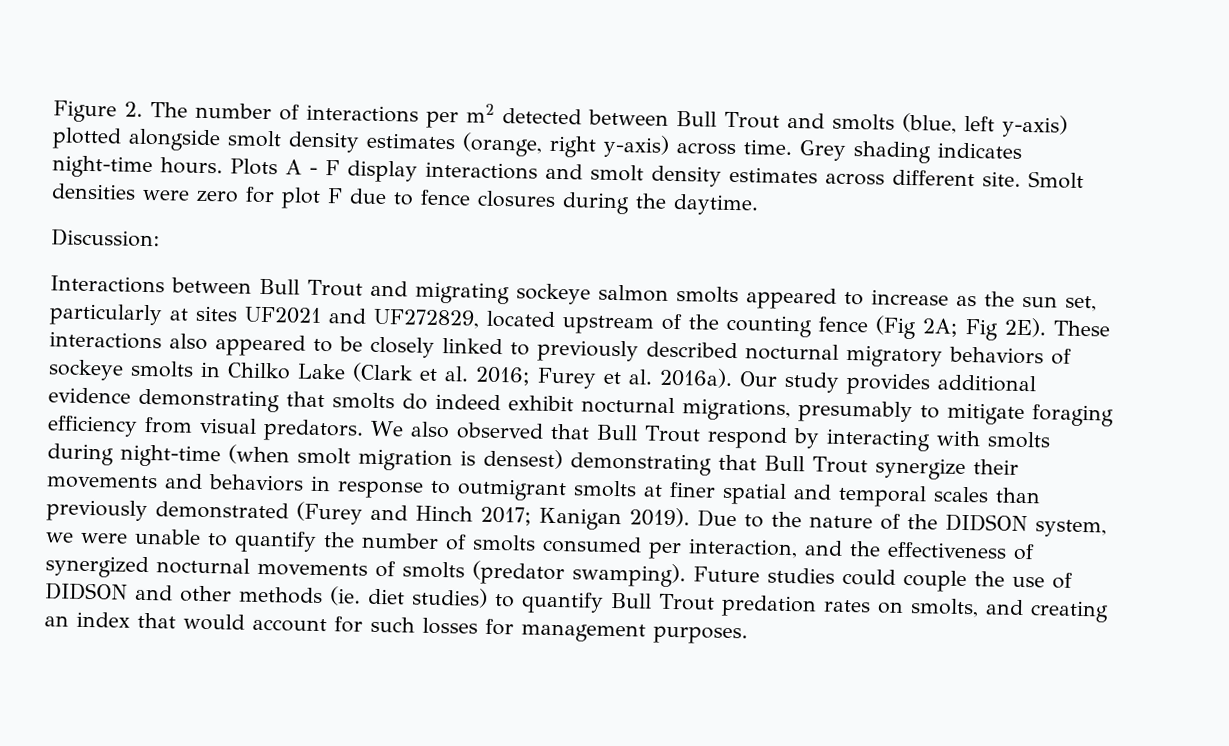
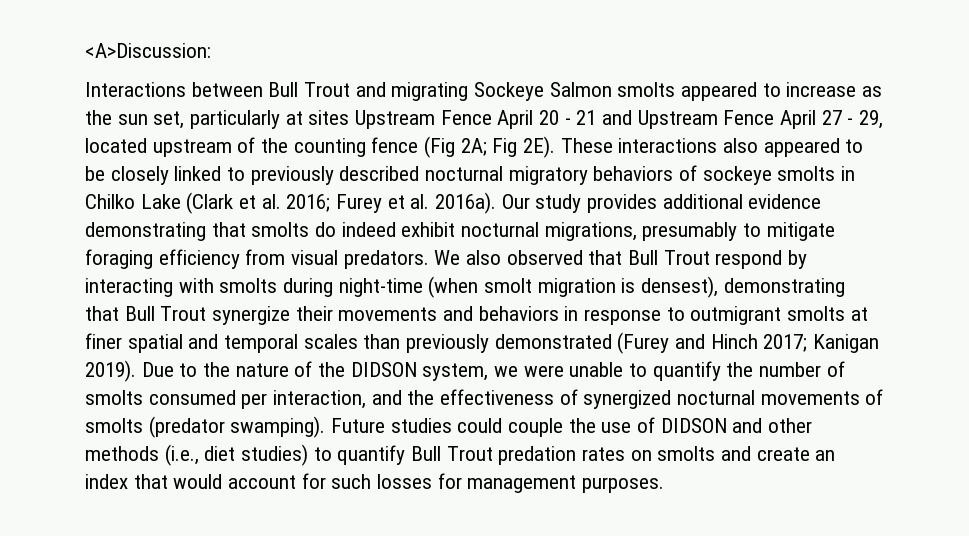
- Figure 2. The number of interactions per m2 detected between Bull Trout and smolts (blue, left y-axis) plotted alongside smolt density estimates (orange, right y-axis) across time. Grey shading indicates night-time hours. Plots A - F display interactions and smolt density estimates across different site. Smolt densities were zero for plot F due to fence closures during the daytime.
- Discussion:
+ <A>Discussion:
- Interactions between Bull Trout and migrating sockeye salmon smolts appeared to increase as the sun set, particularly at sites UF2021 and UF272829, located upstream of the counting fence (Fig 2A; Fig 2E).
+ Interactions between Bull Trout and migrating Sockeye Salmon smolts appeared to increase as the sun set, particularly at sites Upstream Fence April 20 - 21 and Upstream Fence April 27 - 29, located upstream of the counting fence (Fig 2A; Fig 2E).
- We also observed that Bull Trout respond by interacting with smolts during night-time (when smolt migration is densest) demonstrating that Bull Trout synergize their movements and behaviors in response to outmigrant smolts at finer spatial and temporal scales than previously demonstrated (Furey and Hinch 2017; Kanigan 2019).
+ We also observed that Bull Trout respond by interacting with smolts during night-time (when smolt migration is densest), demonstrating that Bull Trout synergize their movements and behaviors in response to outmigrant smolts at finer spatial and temporal scales than previously demonstrated (Furey and Hinch 2017; Kanigan 2019).
- Future studies could couple the use of DIDSON and other methods (ie. diet studies) to quantify Bull Trout predation rates on smolts, and creating an index that would account for such losses for management purposes.
+ Future studies could couple the use of DIDSON and other methods (i.e., diet studies) to quantify Bull Trout predation rates on smolts and create an index that would account for such losses for management purposes.

